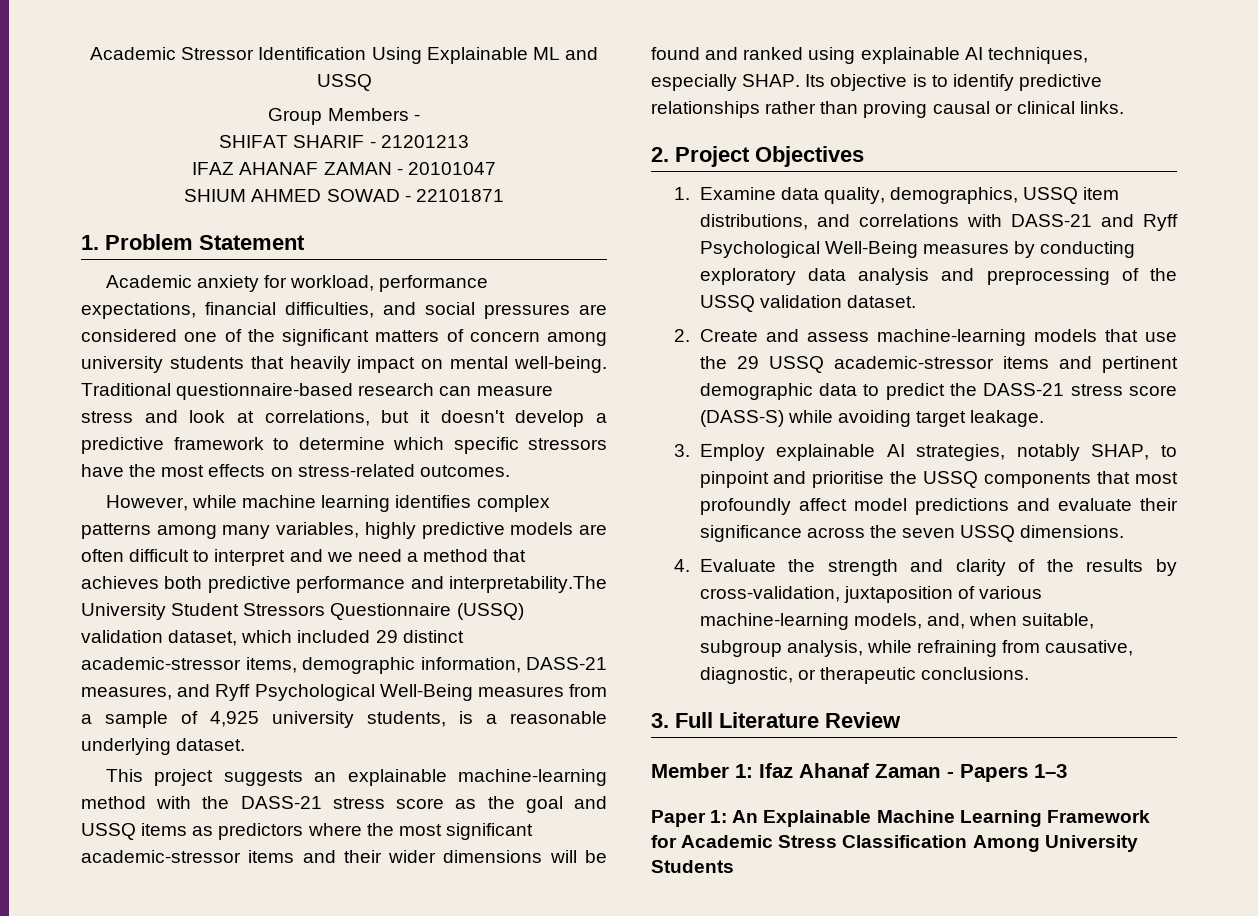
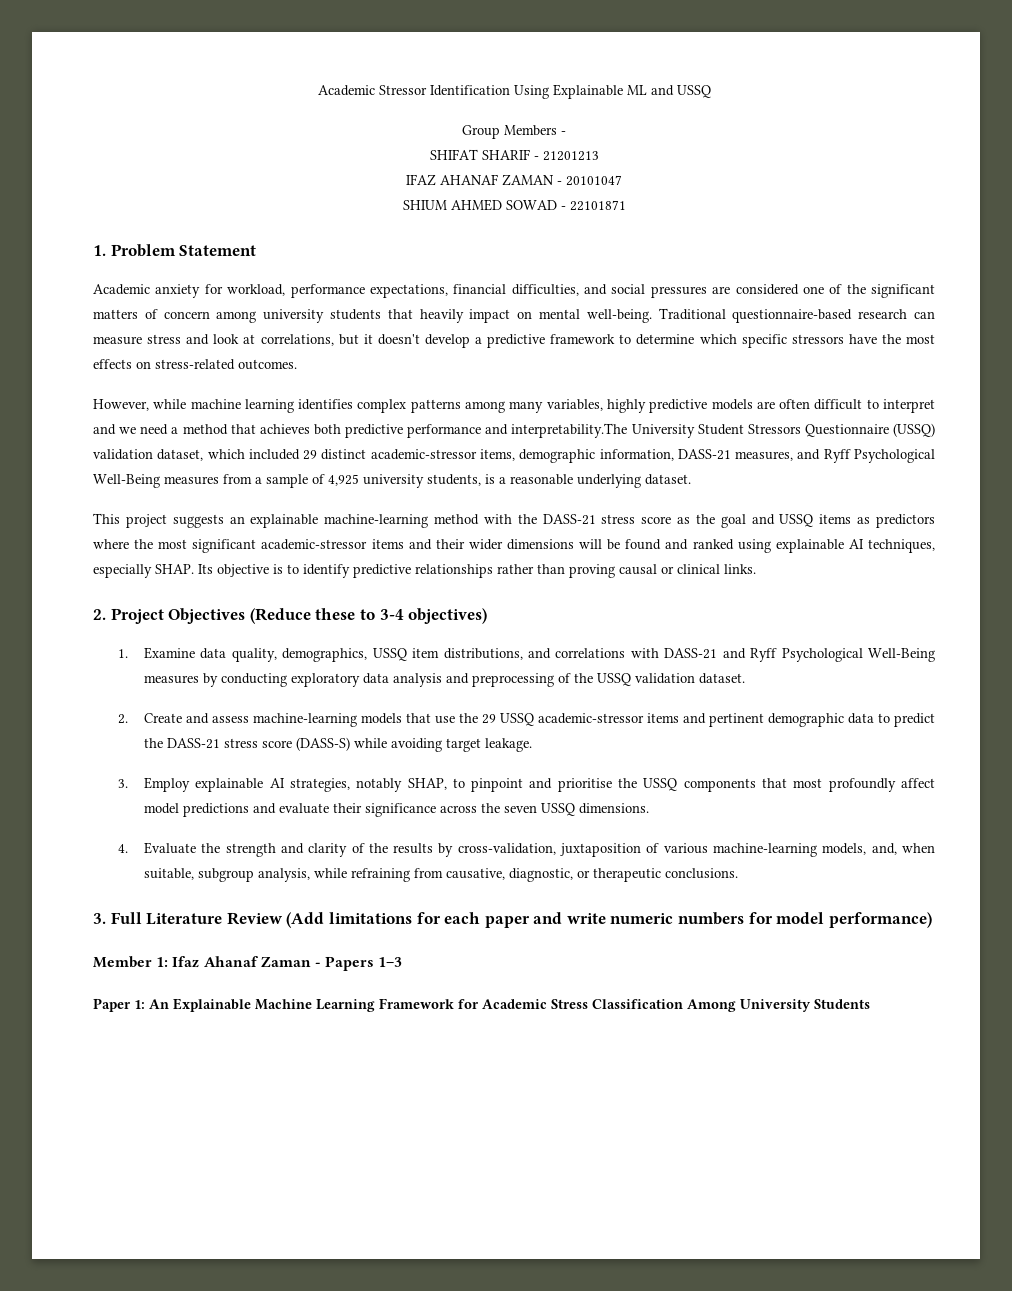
- 2. Project Objectives
+ 2. Project Objectives (Reduce these to 3-4 objectives)
- 3. Full Literature Review
+ 3. Full Literature Review (Add limitations for each paper and write numeric numbers for model performance)

